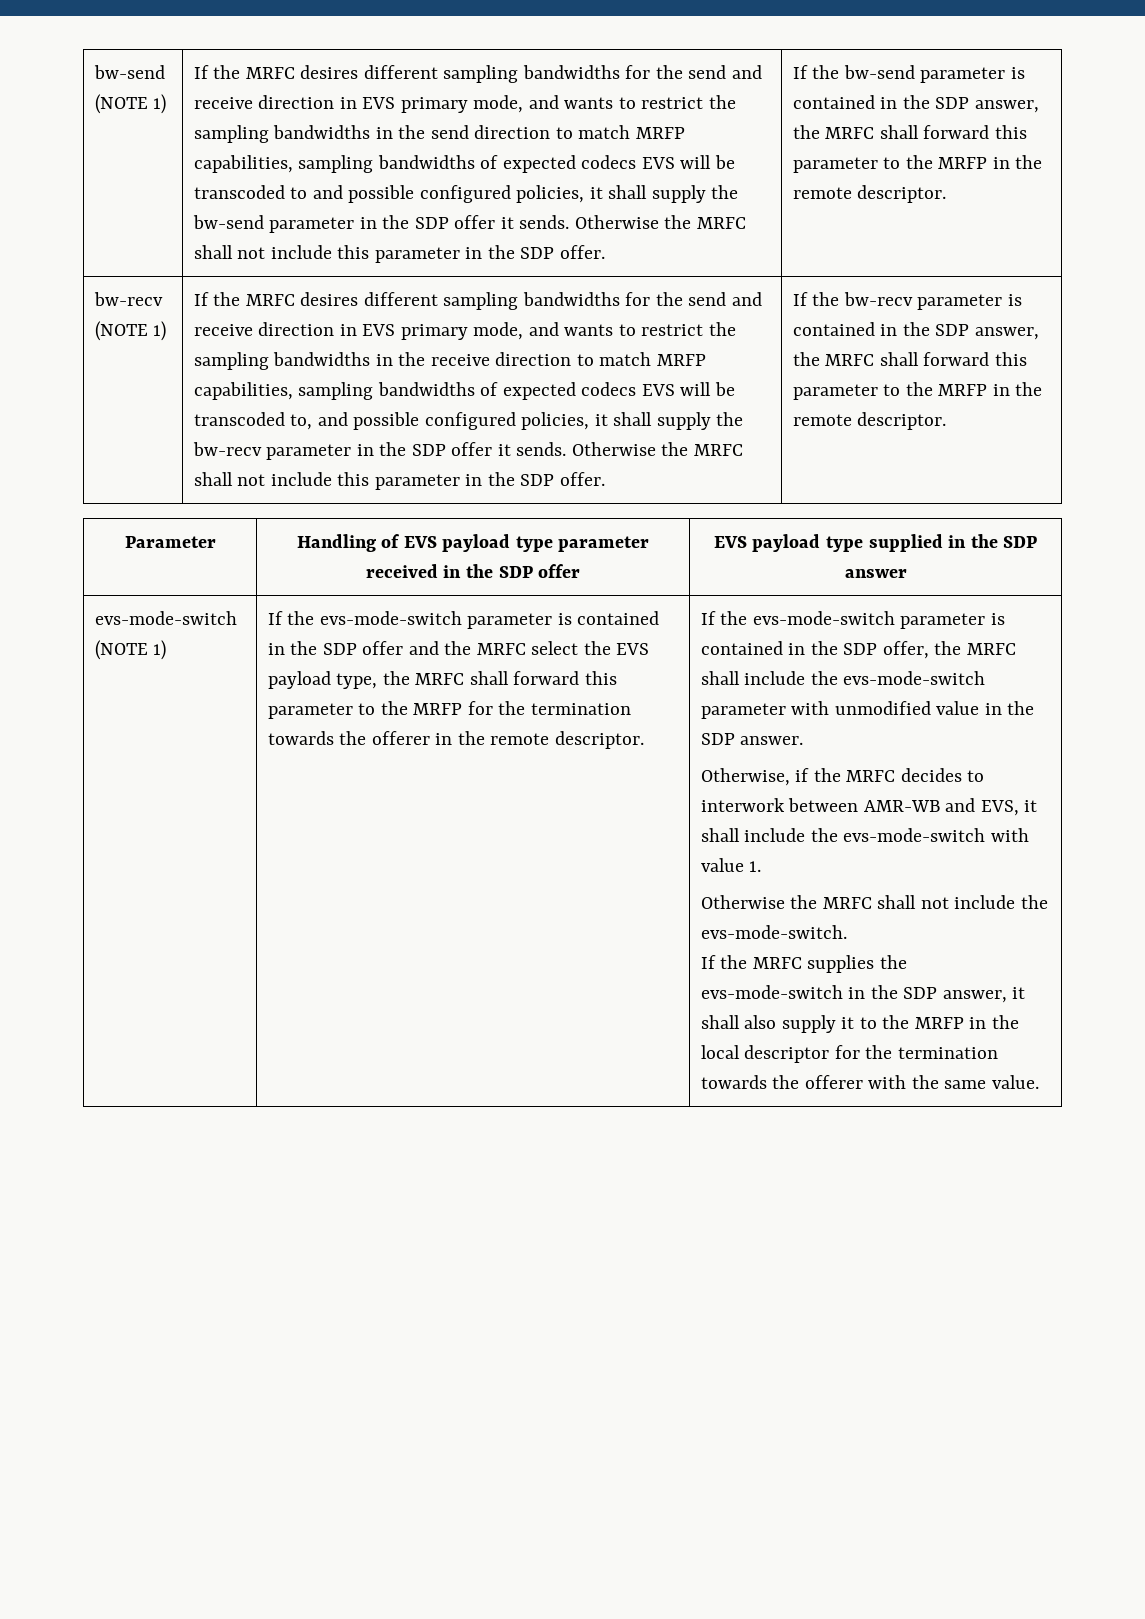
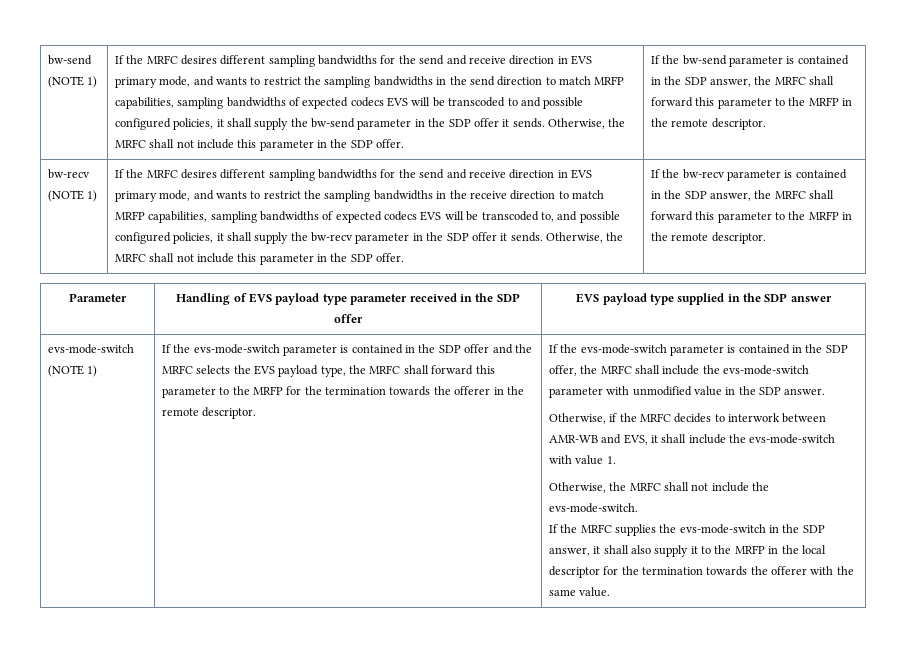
- If the MRFC desires different sampling bandwidths for the send and receive direction in EVS primary mode, and wants to restrict the sampling bandwidths in the send direction to match MRFP capabilities, sampling bandwidths of expected codecs EVS will be transcoded to and possible configured policies, it shall supply the bw-send parameter in the SDP offer it sends. Otherwise the MRFC shall not include this parameter in the SDP offer.
+ If the MRFC desires different sampling bandwidths for the send and receive direction in EVS primary mode, and wants to restrict the sampling bandwidths in the send direction to match MRFP capabilities, sampling bandwidths of expected codecs EVS will be transcoded to and possible configured policies, it shall supply the bw-send parameter in the SDP offer it sends. Otherwise, the MRFC shall not include this parameter in the SDP offer.
- If the MRFC desires different sampling bandwidths for the send and receive direction in EVS primary mode, and wants to restrict the sampling bandwidths in the receive direction to match MRFP capabilities, sampling bandwidths of expected codecs EVS will be transcoded to, and possible configured policies, it shall supply the bw-recv parameter in the SDP offer it sends. Otherwise the MRFC shall not include this parameter in the SDP offer.
+ If the MRFC desires different sampling bandwidths for the send and receive direction in EVS primary mode, and wants to restrict the sampling bandwidths in the receive direction to match MRFP capabilities, sampling bandwidths of expected codecs EVS will be transcoded to, and possible configured policies, it shall supply the bw-recv parameter in the SDP offer it sends. Otherwise, the MRFC shall not include this parameter in the SDP offer.
- If the evs-mode-switch parameter is contained in the SDP offer and the MRFC select the EVS payload type, the MRFC shall forward this parameter to the MRFP for the termination towards the offerer in the remote descriptor.
+ If the evs-mode-switch parameter is contained in the SDP offer and the MRFC selects the EVS payload type, the MRFC shall forward this parameter to the MRFP for the termination towards the offerer in the remote descriptor.
- Otherwise the MRFC shall not include the evs-mode-switch.
+ Otherwise, the MRFC shall not include the evs-mode-switch.

